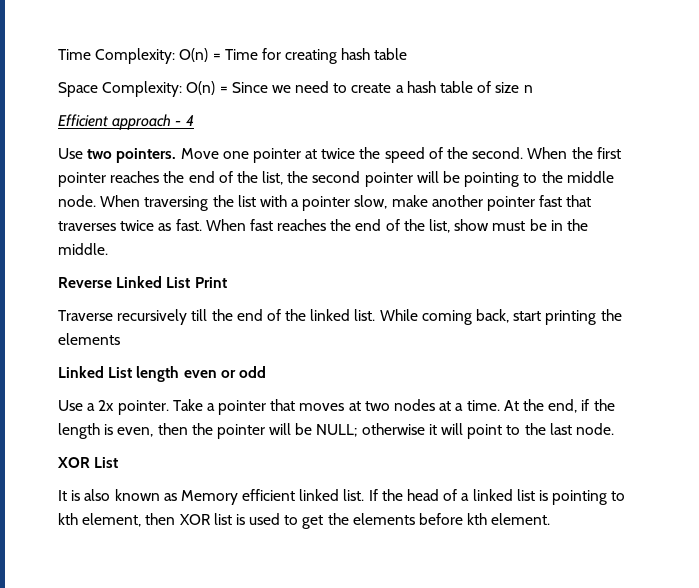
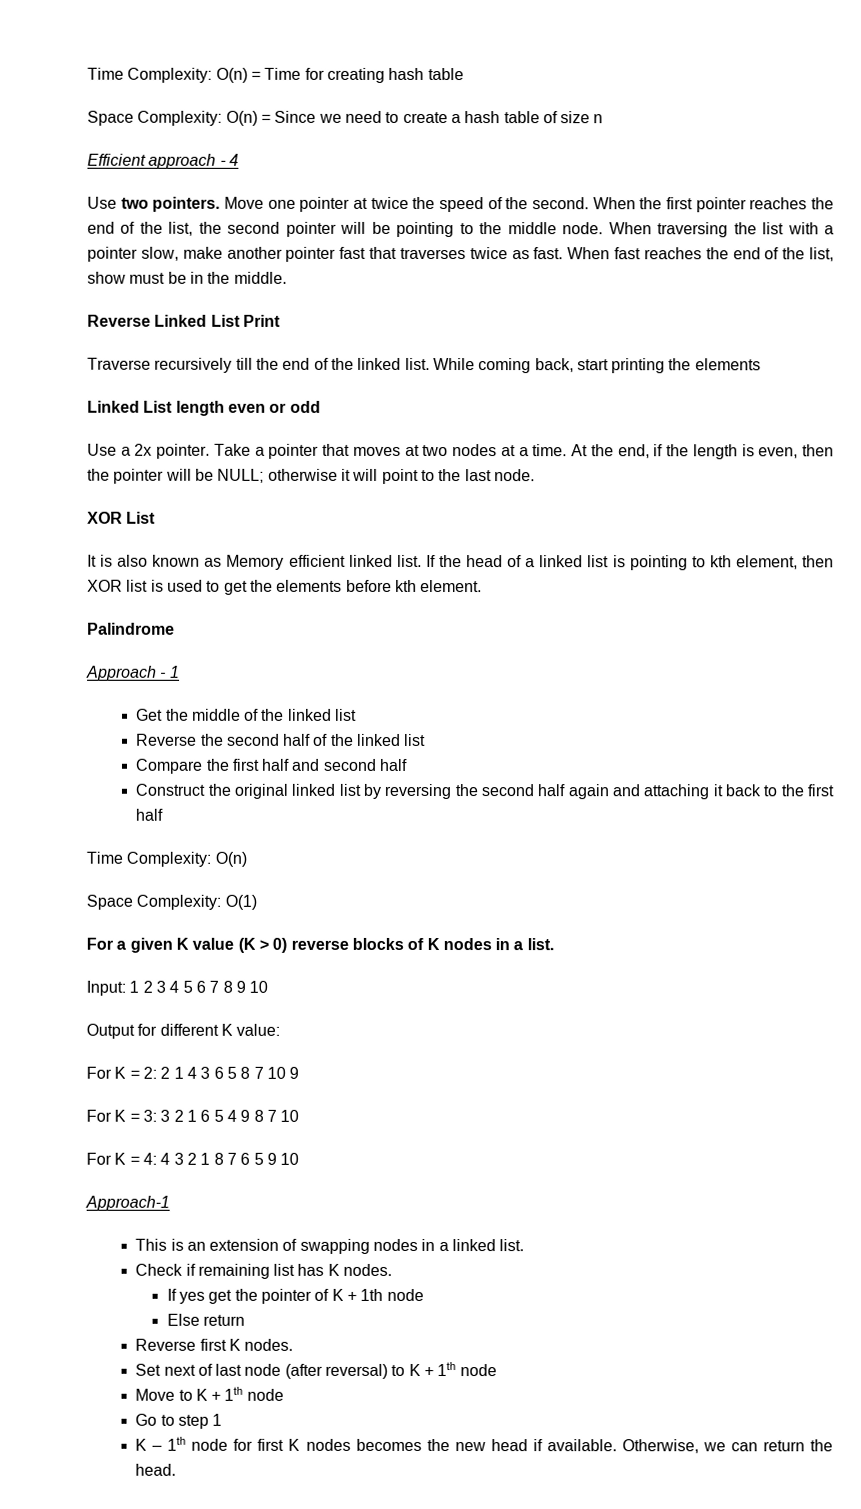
+ Palindrome
+ Approach - 1
+ Get the middle of the linked list
+ Reverse the second half of the linked list
+ Compare the first half and second half
+ Construct the original linked list by reversing the second half again and attaching it back to the first half
+ Time Complexity: O(n)
+ Space Complexity: O(1)
+ For a given K value (K > 0) reverse blocks of K nodes in a list.
+ Input: 1 2 3 4 5 6 7 8 9 10
+ Output for different K value:
+ For K = 2: 2 1 4 3 6 5 8 7 10 9
+ For K = 3: 3 2 1 6 5 4 9 8 7 10
+ For K = 4: 4 3 2 1 8 7 6 5 9 10
+ Approach-1
+ This is an extension of swapping nodes in a linked list.
+ Check if remaining list has K nodes.
+ If yes get the pointer of K + 1th node
+ Else return
+ Reverse first K nodes.
+ Set next of last node (after reversal) to K + 1th node
+ Move to K + 1th node
+ Go to step 1
+ K – 1th node for first K nodes becomes the new head if available. Otherwise, we can return the head.

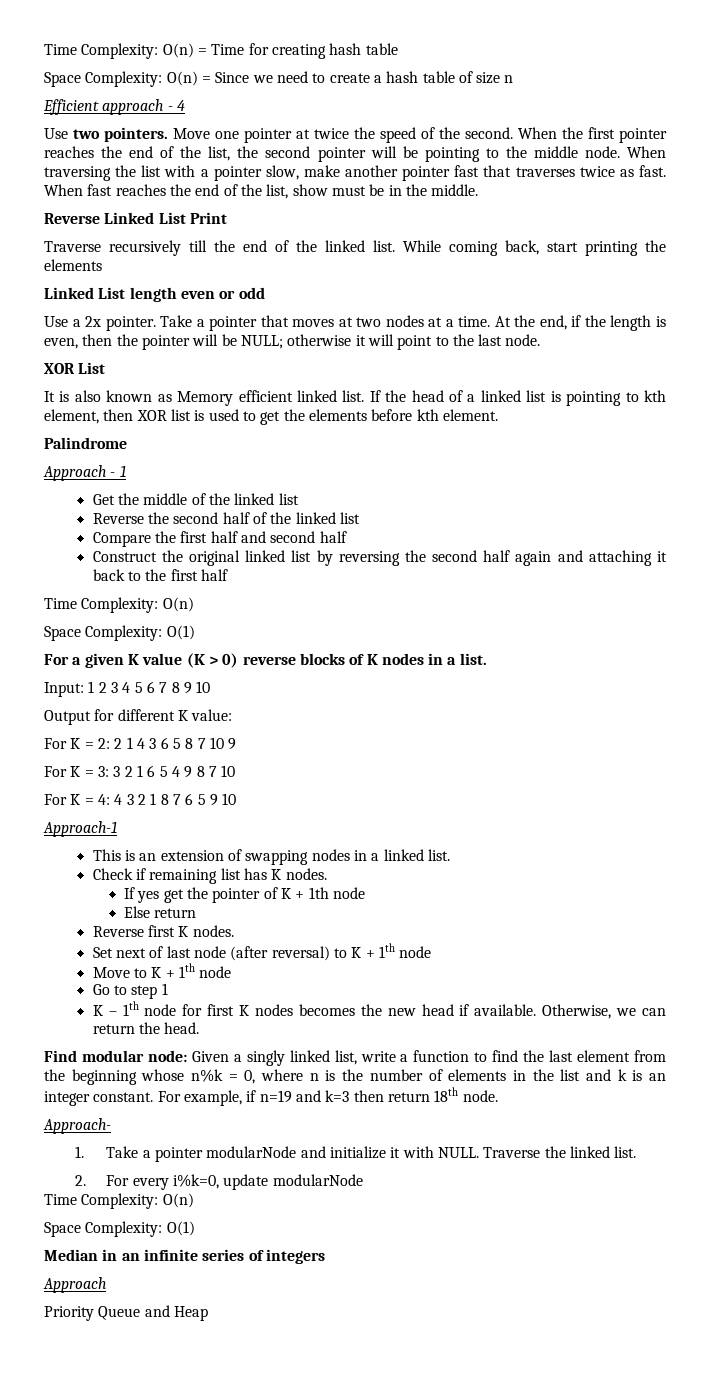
+ Find modular node: Given a singly linked list, write a function to find the last element from the beginning whose n%k = 0, where n is the number of elements in the list and k is an integer constant. For example, if n=19 and k=3 then return 18th node.
+ Approach-
+ 1. Take a pointer modularNode and initialize it with NULL. Traverse the linked list.
+ 2. For every i%k=0, update modularNode
+ Time Complexity: O(n)
+ Space Complexity: O(1)
+ Median in an infinite series of integers
+ Approach
+ Priority Queue and Heap

